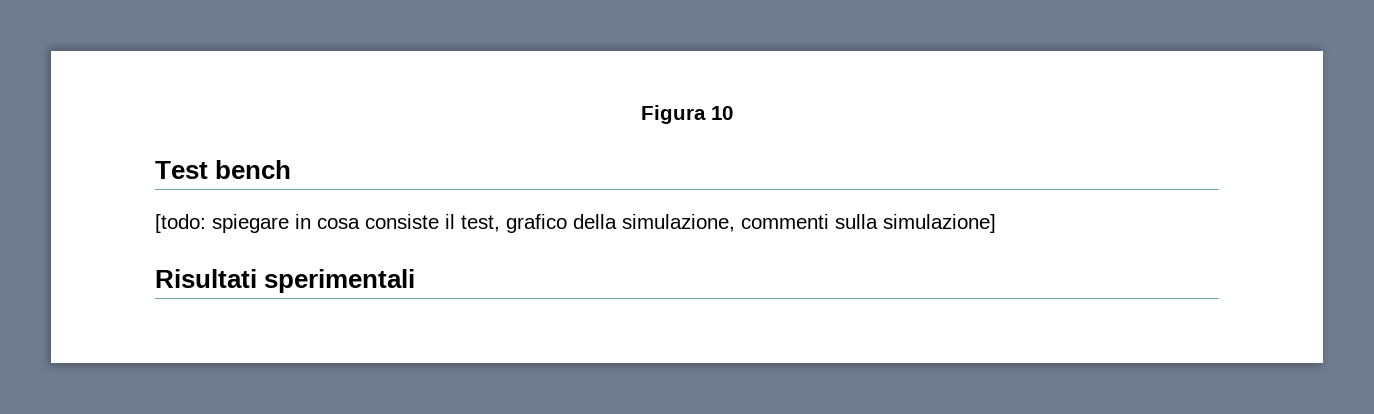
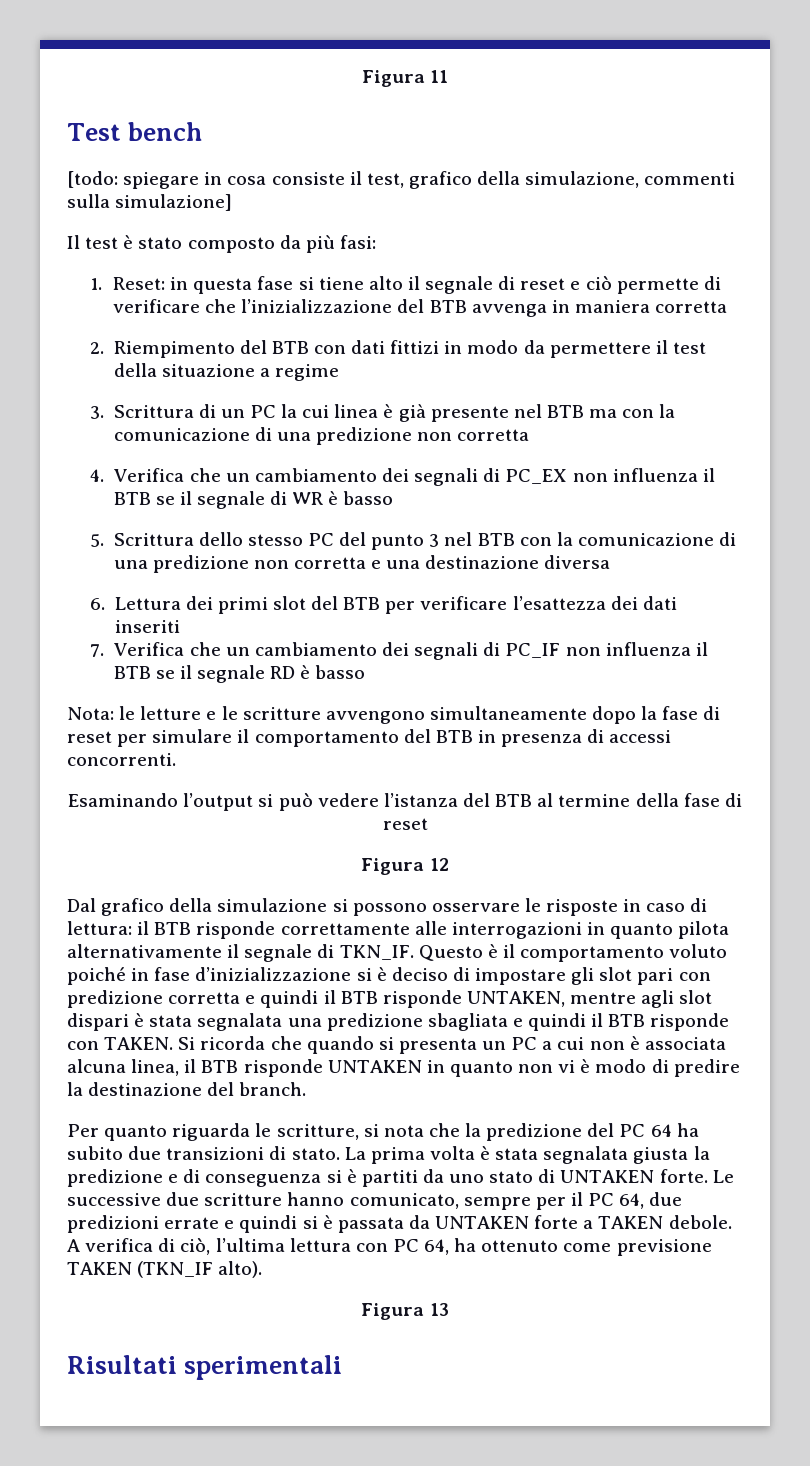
- Figura 10
+ Figura 11
+ Il test è stato composto da più fasi:
+ 1. Reset: in questa fase si tiene alto il segnale di reset e ciò permette di verificare che l’inizializzazione del BTB avvenga in maniera corretta
+ 2. Riempimento del BTB con dati fittizi in modo da permettere il test della situazione a regime
+ 3. Scrittura di un PC la cui linea è già presente nel BTB ma con la comunicazione di una predizione non corretta
+ 4. Verifica che un cambiamento dei segnali di PC_EX non influenza il BTB se il segnale di WR è basso
+ 5. Scrittura dello stesso PC del punto 3 nel BTB con la comunicazione di una predizione non corretta e una destinazione diversa
+ 6. Lettura dei primi slot del BTB per verificare l’esattezza dei dati inseriti
+ 7. Verifica che un cambiamento dei segnali di PC_IF non influenza il BTB se il segnale RD è basso
+ Nota: le letture e le scritture avvengono simultaneamente dopo la fase di reset per simulare il comportamento del BTB in presenza di accessi concorrenti.
+ Esaminando l’output si può vedere l’istanza del BTB al termine della fase di reset
+ Figura 12
+ Dal grafico della simulazione si possono osservare le risposte in caso di lettura: il BTB risponde correttamente alle interrogazioni in quanto pilota alternativamente il segnale di TKN_IF. Questo è il comportamento voluto poiché in fase d’inizializzazione si è deciso di impostare gli slot pari con predizione corretta e quindi il BTB risponde UNTAKEN, mentre agli slot dispari è stata segnalata una predizione sbagliata e quindi il BTB risponde con TAKEN. Si ricorda che quando si presenta un PC a cui non è associata alcuna linea, il BTB risponde UNTAKEN in quanto non vi è modo di predire la destinazione del branch.
+ Per quanto riguarda le scritture, si nota che la predizione del PC 64 ha subito due transizioni di stato. La prima volta è stata segnalata giusta la predizione e di conseguenza si è partiti da uno stato di UNTAKEN forte. Le successive due scritture hanno comunicato, sempre per il PC 64, due predizioni errate e quindi si è passata da UNTAKEN forte a TAKEN debole. A verifica di ciò, l’ultima lettura con PC 64, ha ottenuto come previsione TAKEN (TKN_IF alto).
+ Figura 13

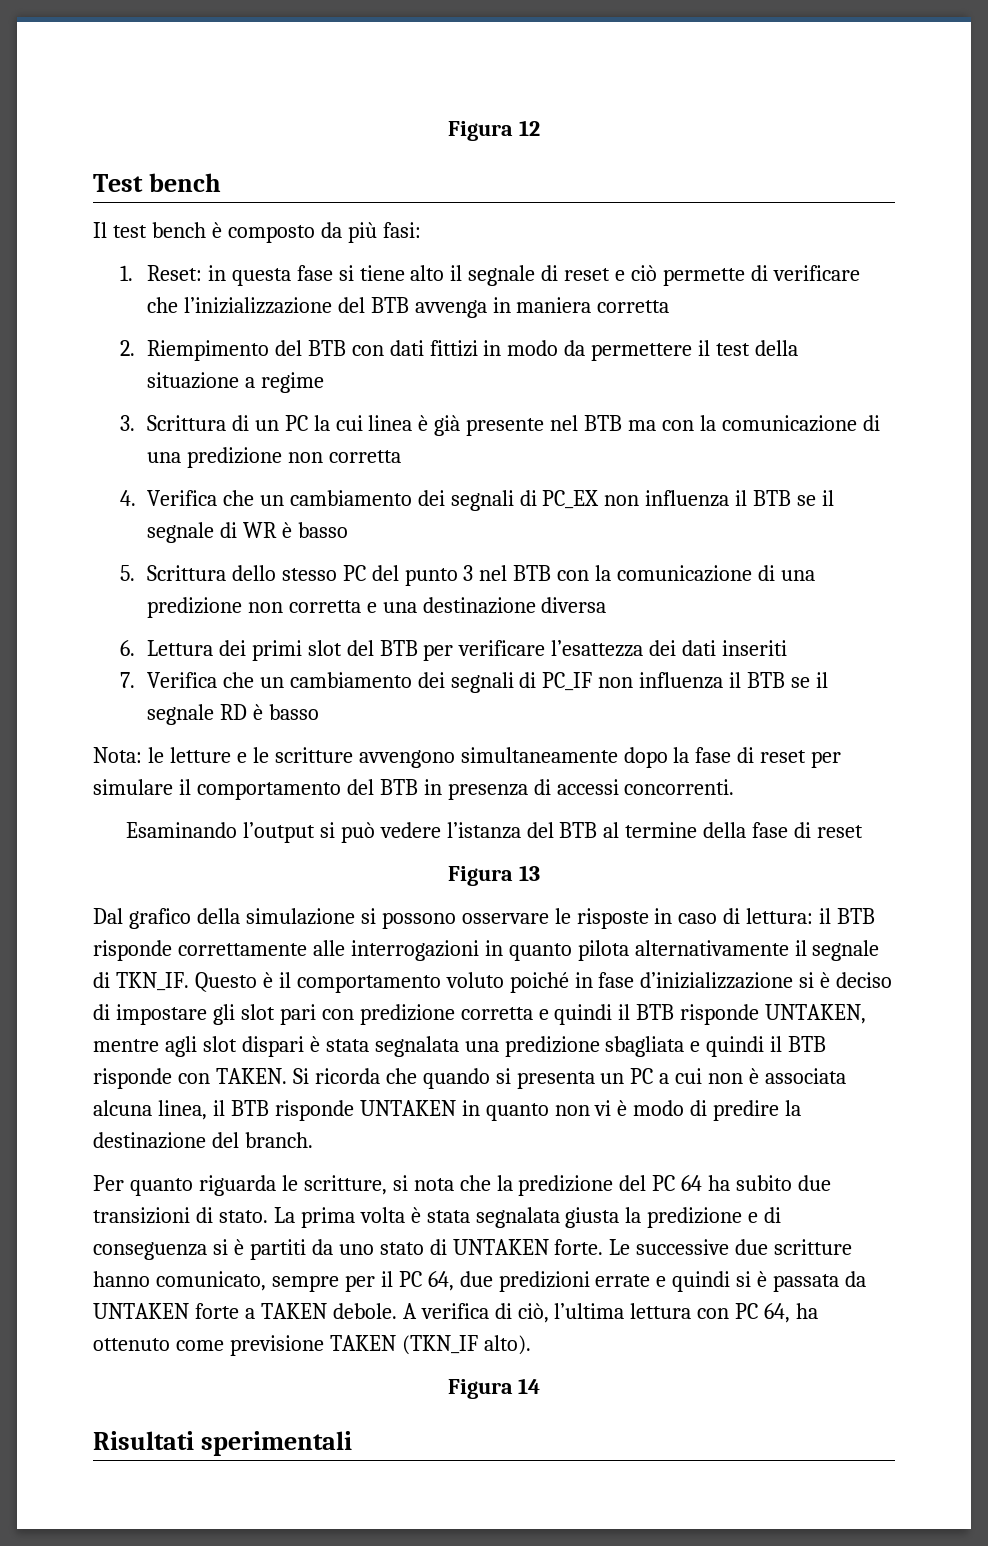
- Figura 11
+ Figura 12
- [todo: spiegare in cosa consiste il test, grafico della simulazione, commenti sulla simulazione]
- Il test è stato composto da più fasi:
+ Il test bench è composto da più fasi:
- Figura 12
+ Figura 13
- Figura 13
+ Figura 14

